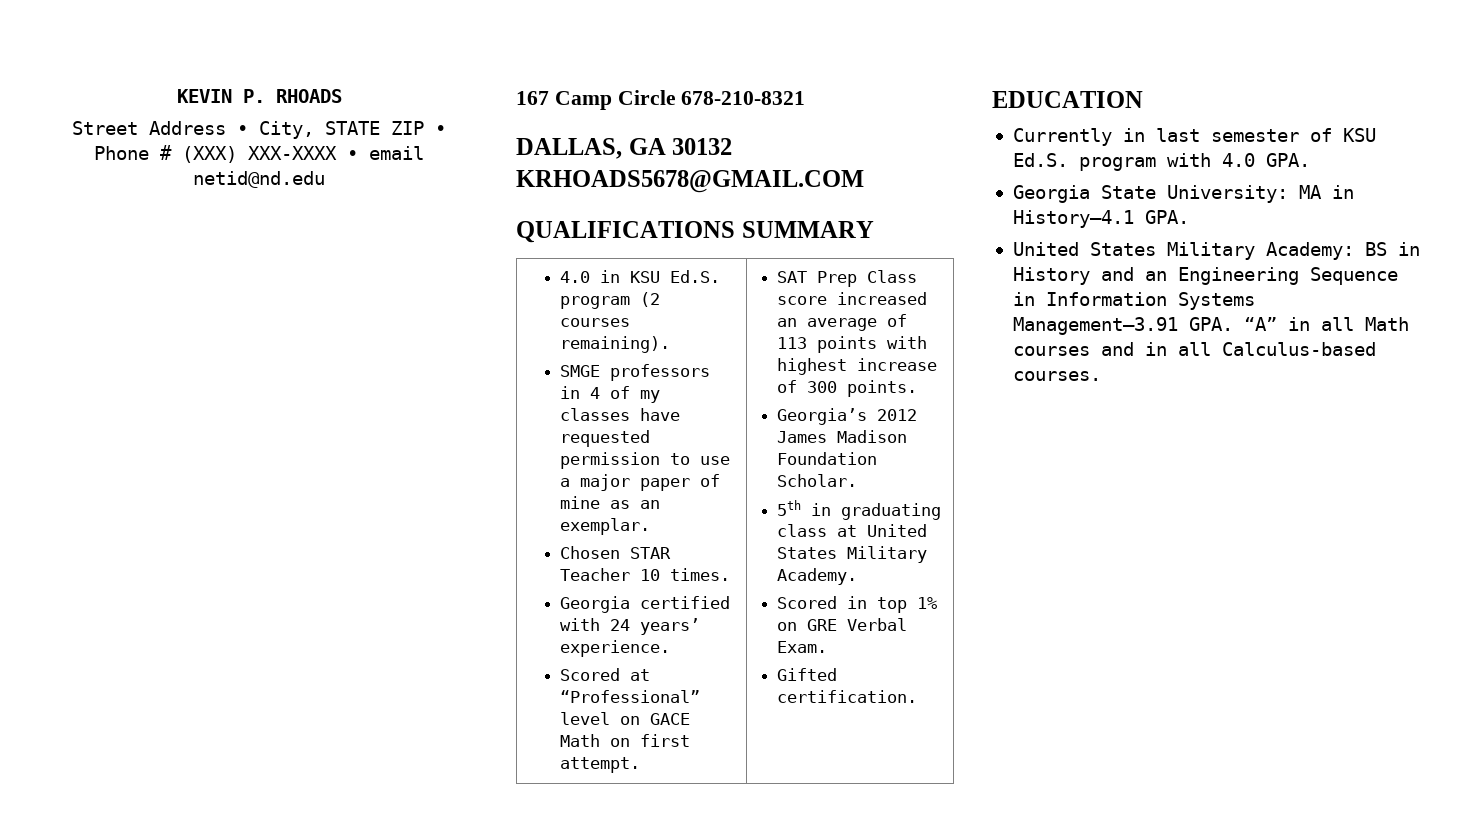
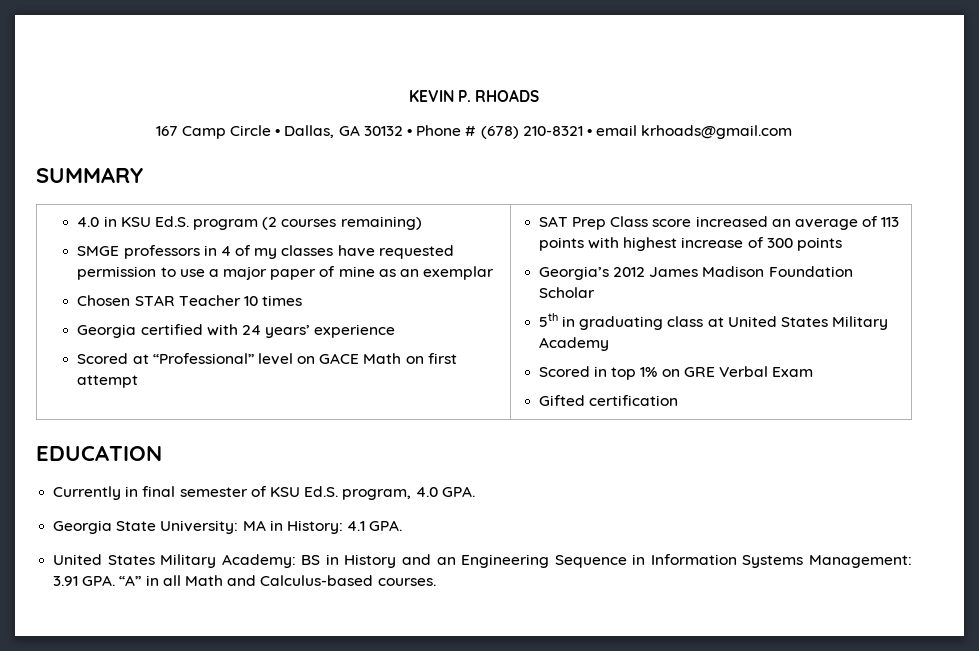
- Street Address • City, STATE ZIP • Phone # (XXX) XXX-XXXX • email netid@nd.edu
- 167 Camp Circle 678-210-8321
- DALLAS, GA 30132 KRHOADS5678@GMAIL.COM
- QUALIFICATIONS SUMMARY
+ 167 Camp Circle • Dallas, GA 30132 • Phone # (678) 210-8321 • email krhoads@gmail.com
+ SUMMARY
- 4.0 in KSU Ed.S. program (2 courses remaining).
+ 4.0 in KSU Ed.S. program (2 courses remaining)
- SMGE professors in 4 of my classes have requested permission to use a major paper of mine as an exemplar.
+ SMGE professors in 4 of my classes have requested permission to use a major paper of mine as an exemplar
- Chosen STAR Teacher 10 times.
+ Chosen STAR Teacher 10 times
- Georgia certified with 24 years’ experience.
+ Georgia certified with 24 years’ experience
- Scored at “Professional” level on GACE Math on first attempt.
+ Scored at “Professional” level on GACE Math on first attempt
- SAT Prep Class score increased an average of 113 points with highest increase of 300 points.
+ SAT Prep Class score increased an average of 113 points with highest increase of 300 points
- Georgia’s 2012 James Madison Foundation Scholar.
+ Georgia’s 2012 James Madison Foundation Scholar
- 5th in graduating class at United States Military Academy.
+ 5th in graduating class at United States Military Academy
- Scored in top 1% on GRE Verbal Exam.
+ Scored in top 1% on GRE Verbal Exam
- Gifted certification.
+ Gifted certification
- Currently in last semester of KSU Ed.S. program with 4.0 GPA.
+ Currently in final semester of KSU Ed.S. program, 4.0 GPA.
- Georgia State University: MA in History—4.1 GPA.
+ Georgia State University: MA in History: 4.1 GPA.
- United States Military Academy: BS in History and an Engineering Sequence in Information Systems Management—3.91 GPA. “A” in all Math courses and in all Calculus-based courses.
+ United States Military Academy: BS in History and an Engineering Sequence in Information Systems Management: 3.91 GPA. “A” in all Math and Calculus-based courses.

